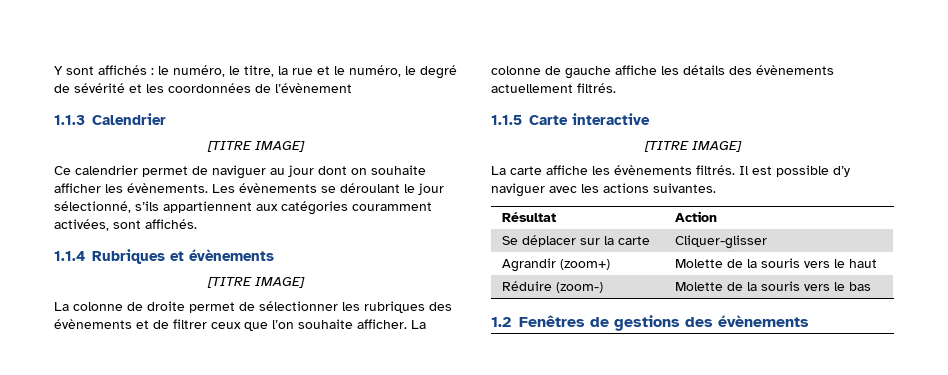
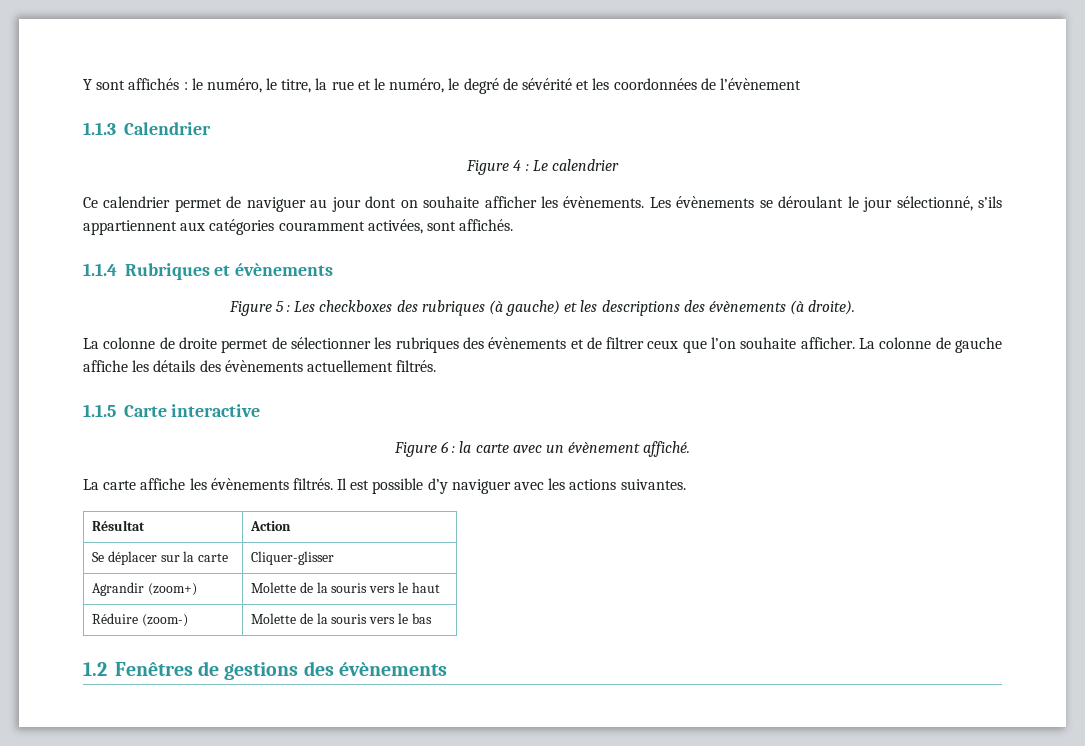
  1.1.3 Calendrier
- [TITRE IMAGE]
+ Figure 4 : Le calendrier
  1.1.4 Rubriques et évènements
- [TITRE IMAGE]
+ Figure 5 : Les checkboxes des rubriques (à gauche) et les descriptions des évènements (à droite).
  1.1.5 Carte interactive
- [TITRE IMAGE]
+ Figure 6 : la carte avec un évènement affiché.

